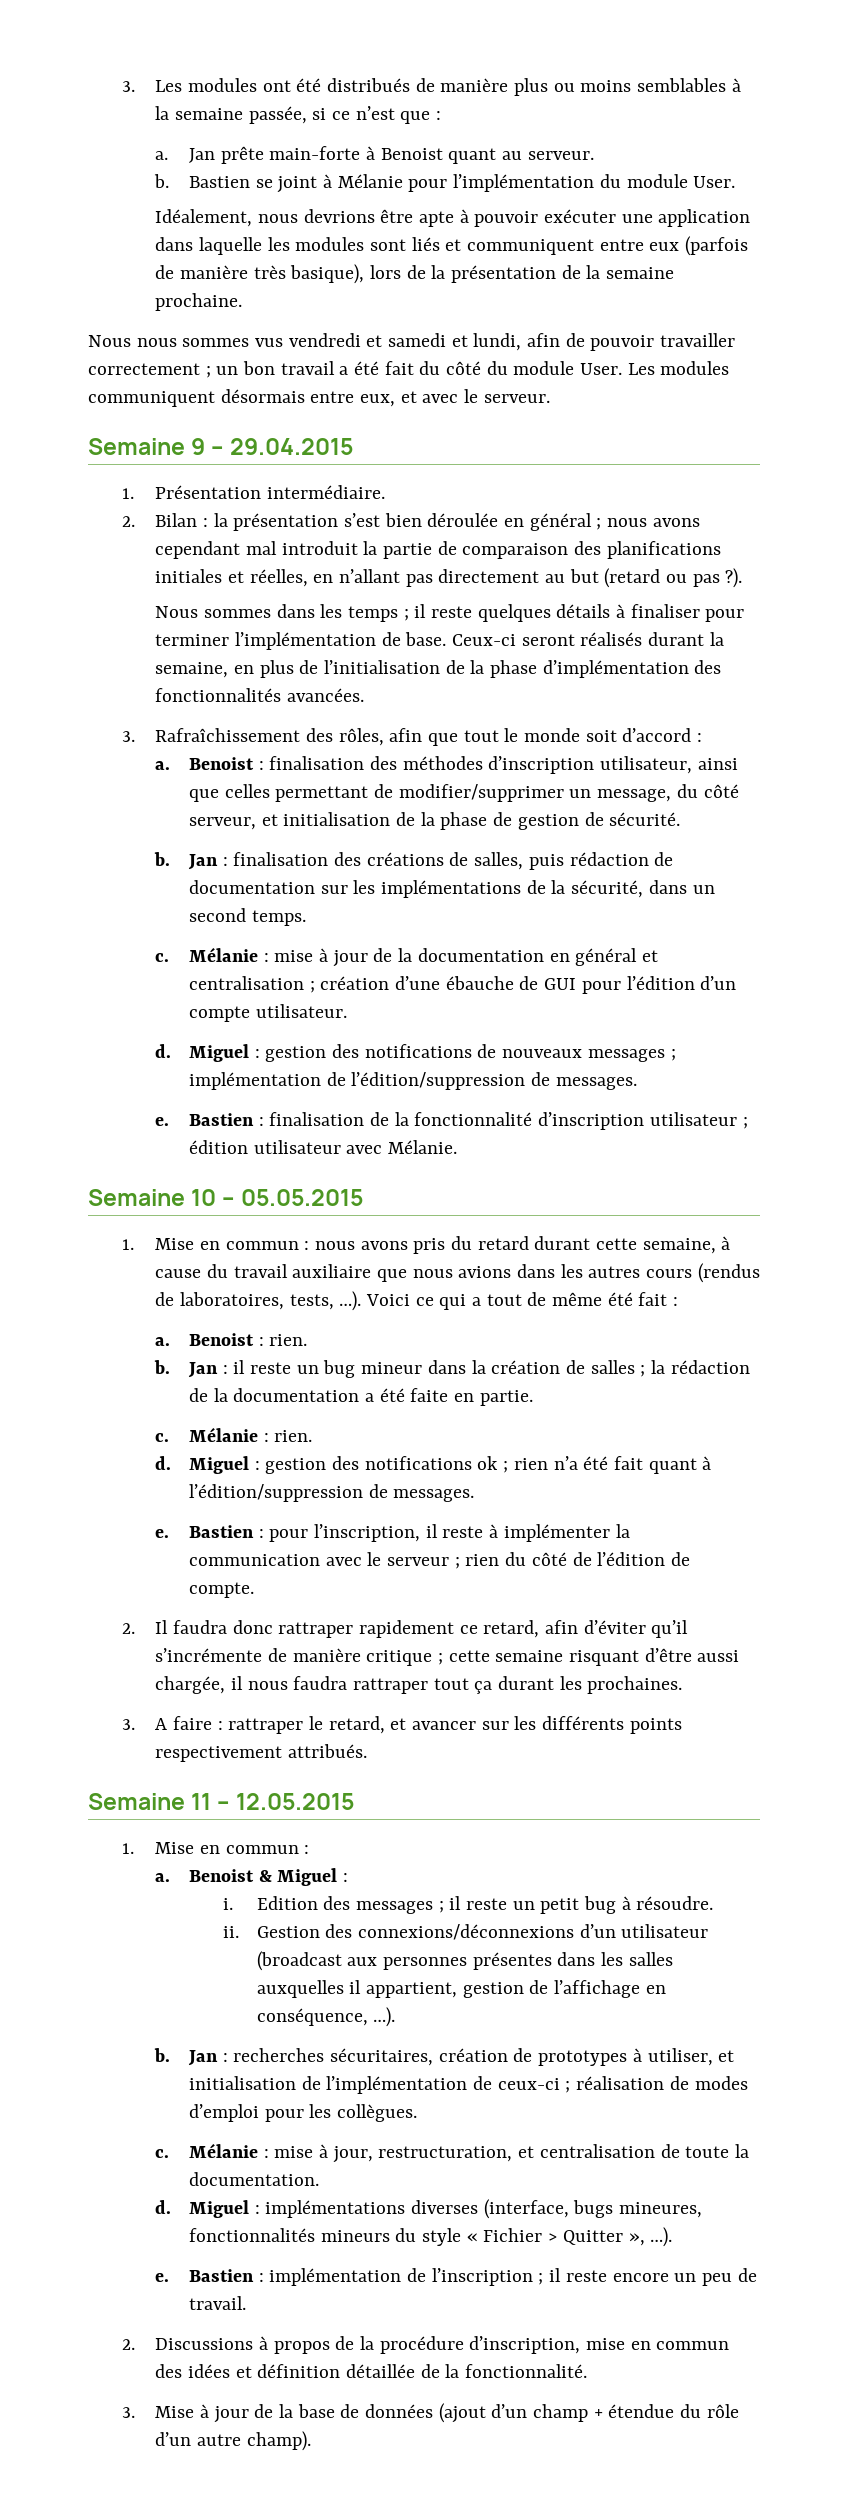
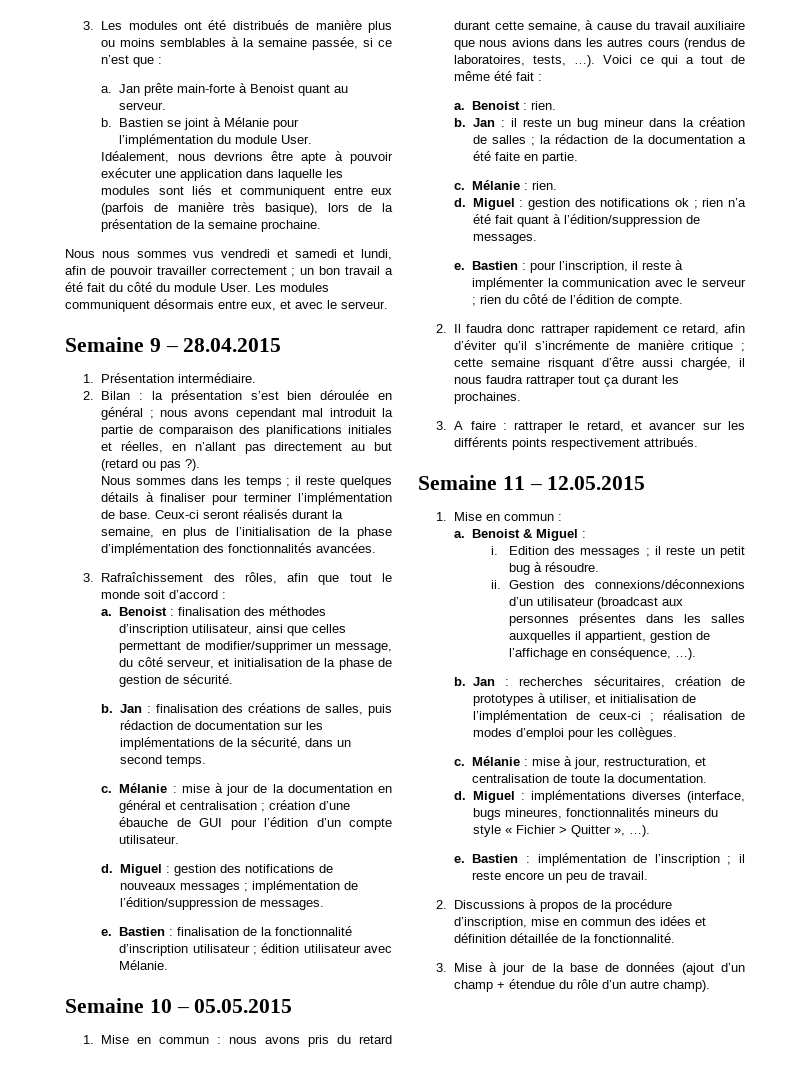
- Semaine 9 – 29.04.2015
+ Semaine 9 – 28.04.2015

